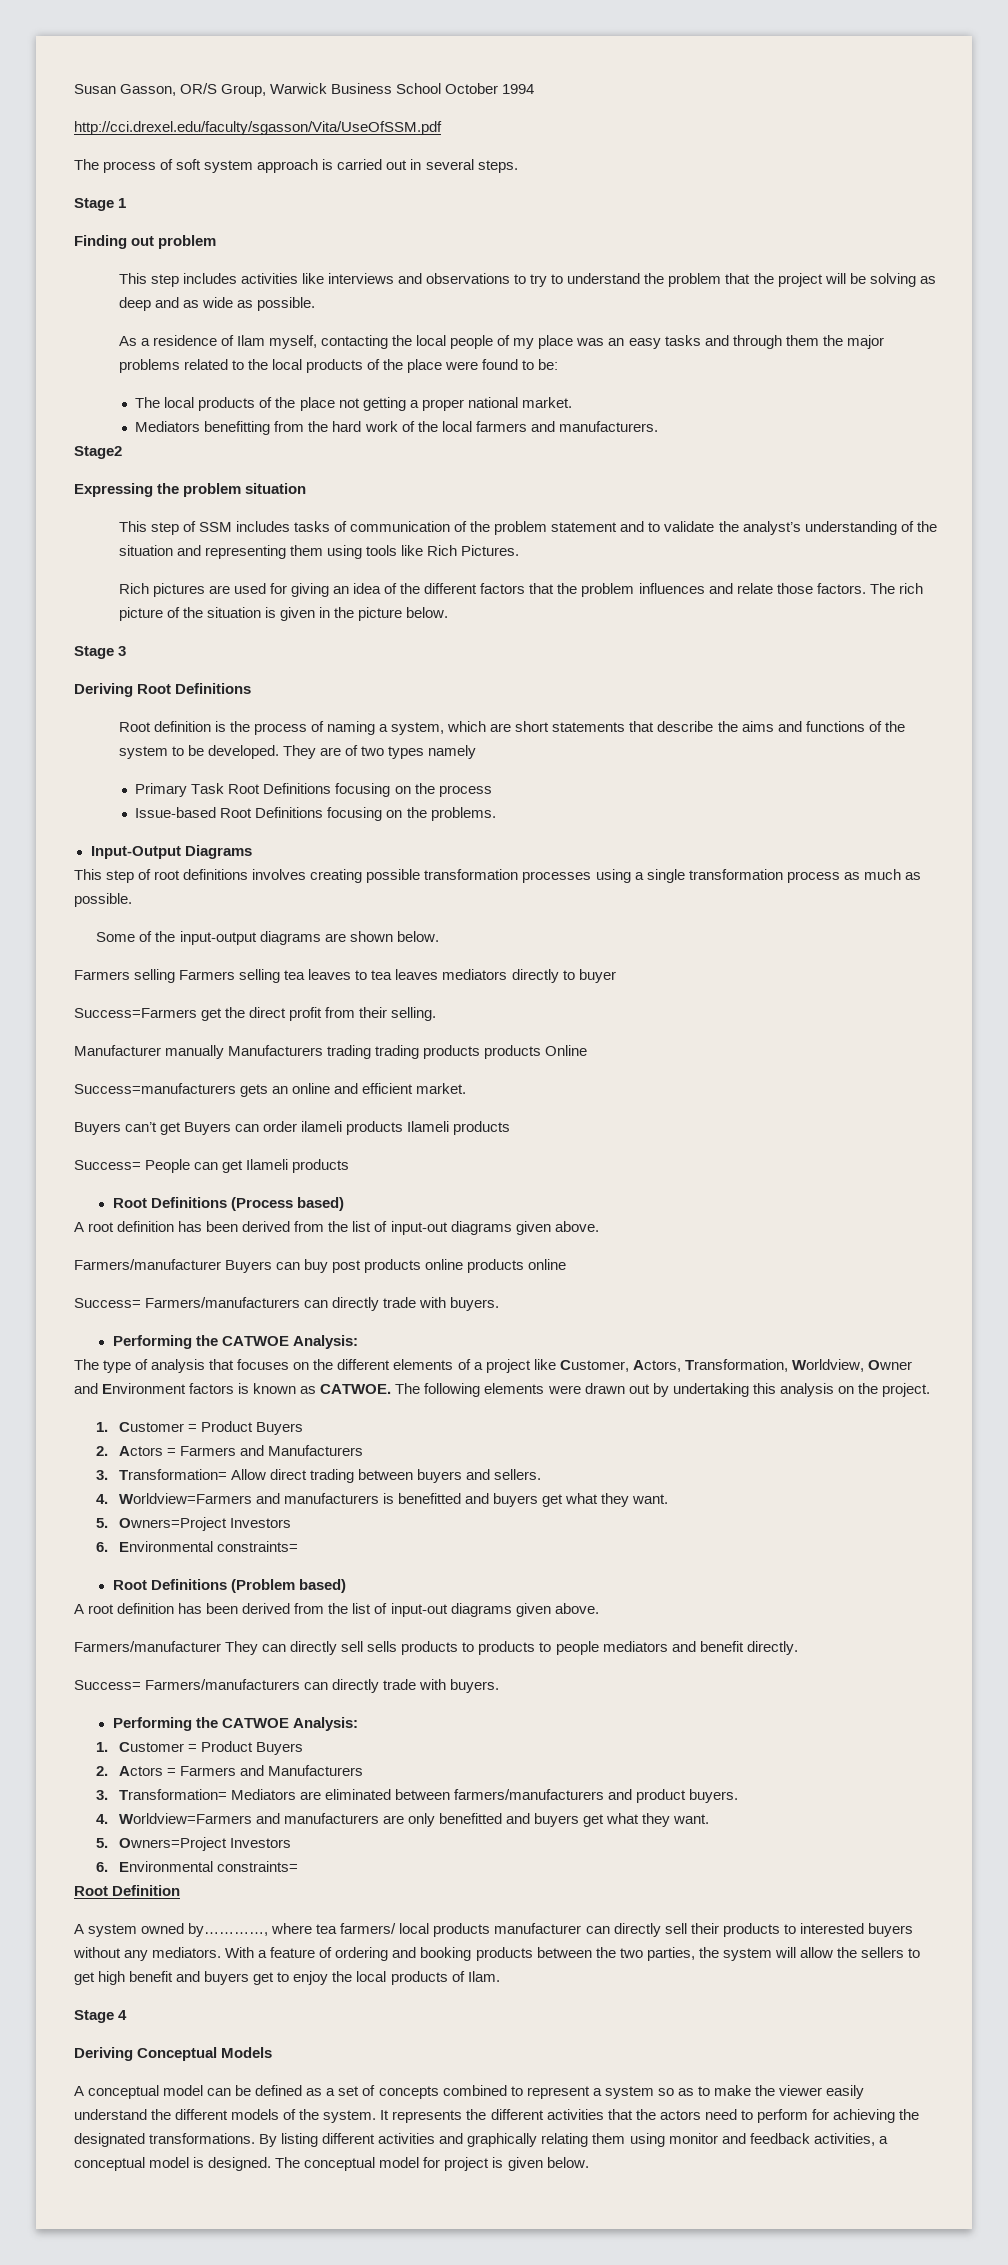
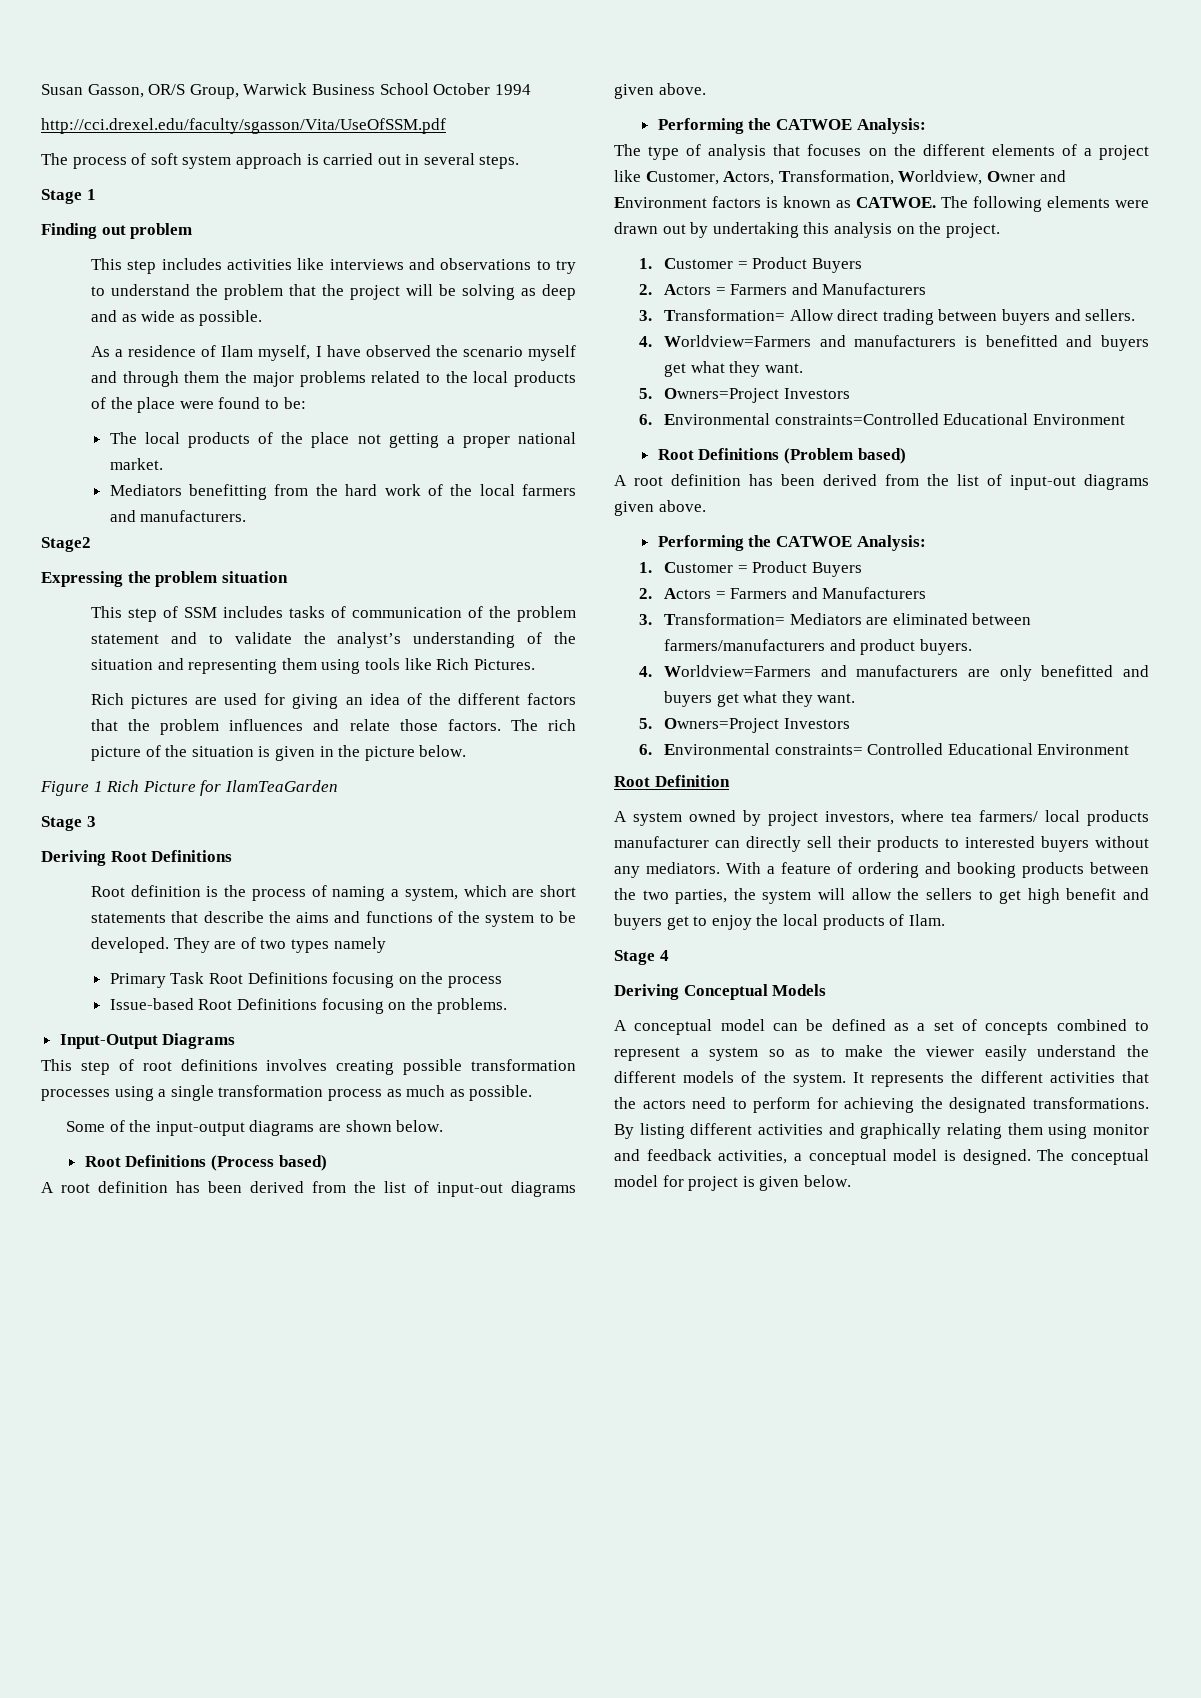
- As a residence of Ilam myself, contacting the local people of my place was an easy tasks and through them the major problems related to the local products of the place were found to be:
+ As a residence of Ilam myself, I have observed the scenario myself and through them the major problems related to the local products of the place were found to be:
+ Figure 1 Rich Picture for IlamTeaGarden
- Farmers selling Farmers selling tea leaves to tea leaves mediators directly to buyer
- Success=Farmers get the direct profit from their selling.
- Manufacturer manually Manufacturers trading trading products products Online
- Success=manufacturers gets an online and efficient market.
- Buyers can’t get Buyers can order ilameli products Ilameli products
- Success= People can get Ilameli products
- Farmers/manufacturer Buyers can buy post products online products online
- Success= Farmers/manufacturers can directly trade with buyers.
  4. Worldview=Farmers and manufacturers is benefitted and buyers get what they want.
  5. Owners=Project Investors
- 6. Environmental constraints=
+ 6. Environmental constraints=Controlled Educational Environment
- Farmers/manufacturer They can directly sell sells products to products to people mediators and benefit directly.
- Success= Farmers/manufacturers can directly trade with buyers.
  4. Worldview=Farmers and manufacturers are only benefitted and buyers get what they want.
  5. Owners=Project Investors
- 6. Environmental constraints=
+ 6. Environmental constraints= Controlled Educational Environment
- A system owned by…………, where tea farmers/ local products manufacturer can directly sell their products to interested buyers without any mediators.
+ A system owned by project investors, where tea farmers/ local products manufacturer can directly sell their products to interested buyers without any mediators.

